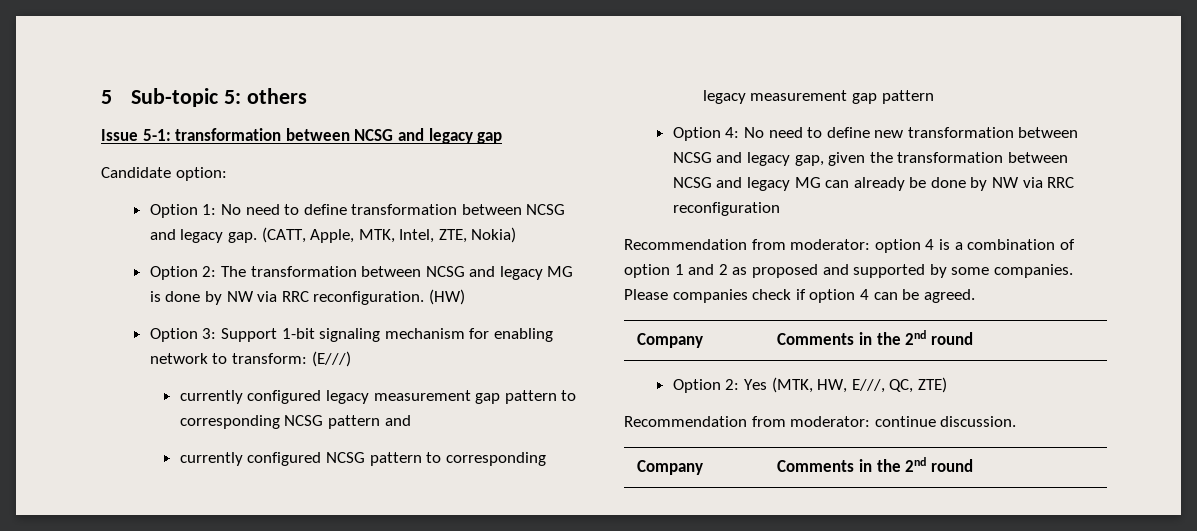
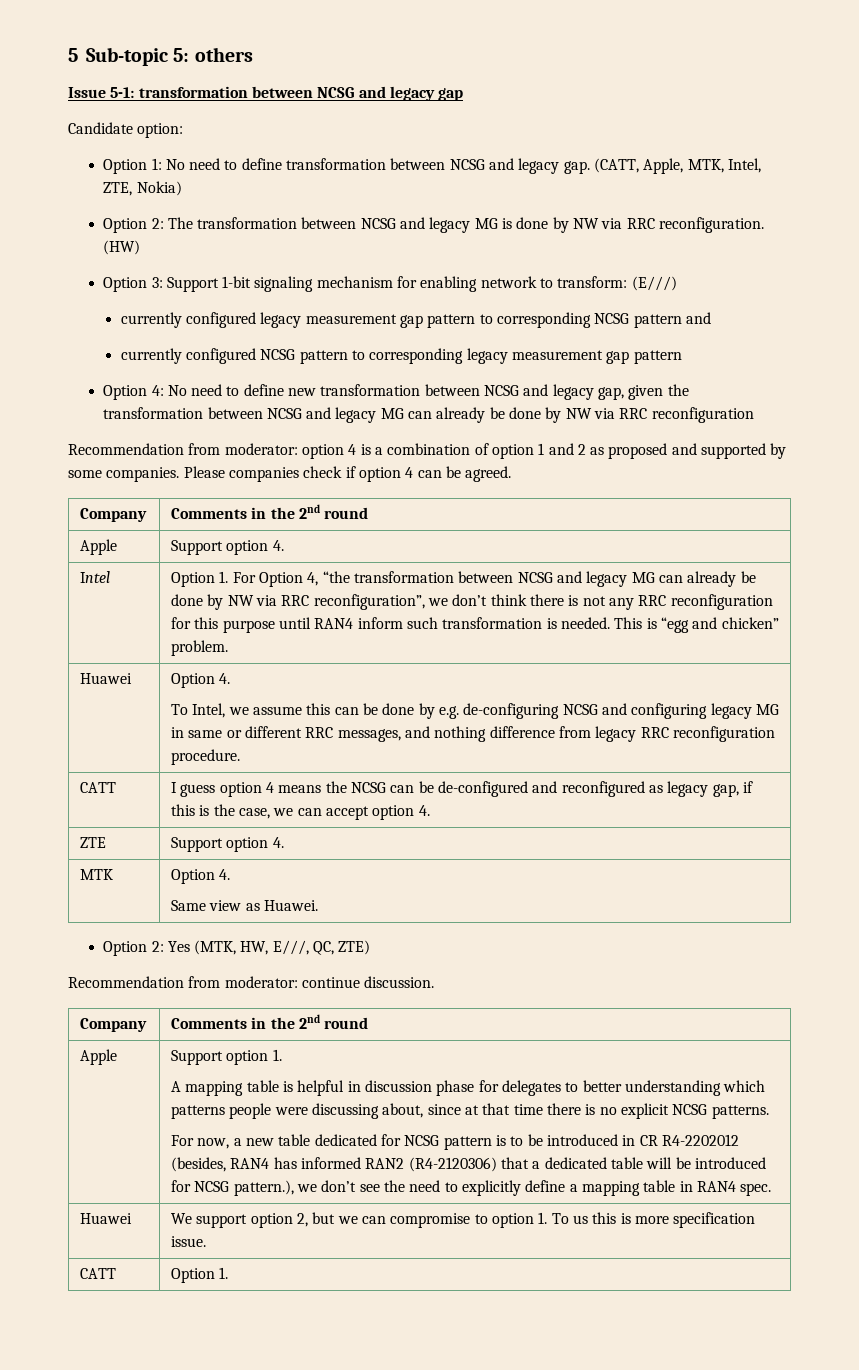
+ Apple | Support option 4.
+ Intel | Option 1. For Option 4, “the transformation between NCSG and legacy MG can already be done by NW via RRC reconfiguration”, we don’t think there is not any RRC reconfiguration for this purpose until RAN4 inform such transformation is needed. This is “egg and chicken” problem.
+ Huawei | Option 4.
+ To Intel, we assume this can be done by e.g. de-configuring NCSG and configuring legacy MG in same or different RRC messages, and nothing difference from legacy RRC reconfiguration procedure.
+ CATT | I guess option 4 means the NCSG can be de-configured and reconfigured as legacy gap, if this is the case, we can accept option 4.
+ ZTE | Support option 4.
+ MTK | Option 4.
+ Same view as Huawei.
+ Apple | Support option 1.
+ A mapping table is helpful in discussion phase for delegates to better understanding which patterns people were discussing about, since at that time there is no explicit NCSG patterns.
+ For now, a new table dedicated for NCSG pattern is to be introduced in CR R4-2202012 (besides, RAN4 has informed RAN2 (R4-2120306) that a dedicated table will be introduced for NCSG pattern.), we don’t see the need to explicitly define a mapping table in RAN4 spec.
+ Huawei | We support option 2, but we can compromise to option 1. To us this is more specification issue.
+ CATT | Option 1.

